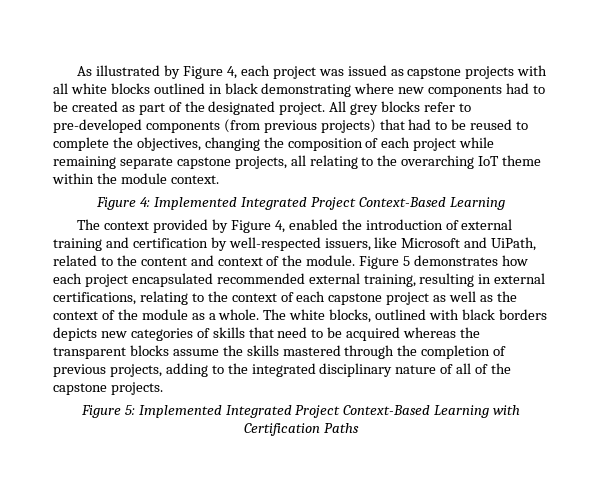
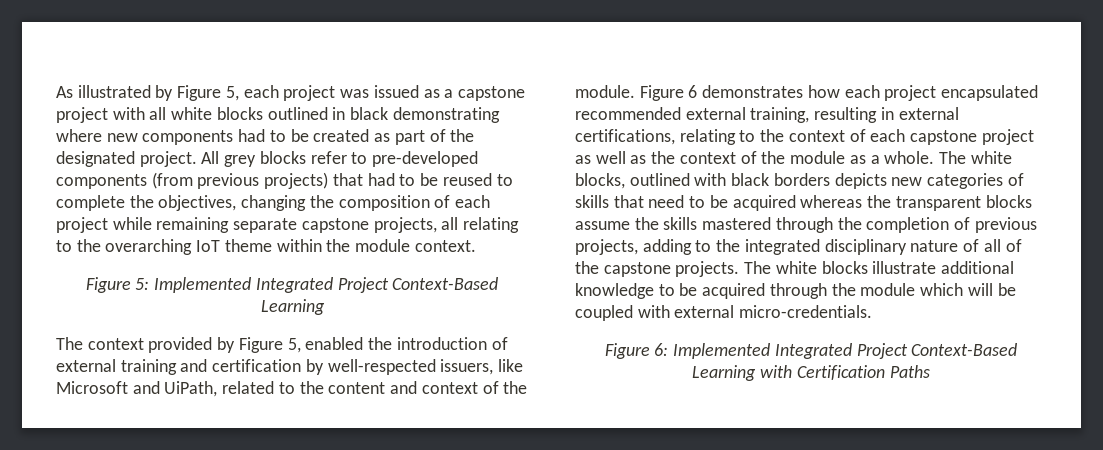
- As illustrated by Figure 4, each project was issued as capstone projects with all white blocks outlined in black demonstrating where new components had to be created as part of the designated project.
+ As illustrated by Figure 5, each project was issued as a capstone project with all white blocks outlined in black demonstrating where new components had to be created as part of the designated project.
- Figure 4: Implemented Integrated Project Context-Based Learning
+ Figure 5: Implemented Integrated Project Context-Based Learning
- The context provided by Figure 4, enabled the introduction of external training and certification by well-respected issuers, like Microsoft and UiPath, related to the content and context of the module.
+ The context provided by Figure 5, enabled the introduction of external training and certification by well-respected issuers, like Microsoft and UiPath, related to the content and context of the module.
- Figure 5 demonstrates how each project encapsulated recommended external training, resulting in external certifications, relating to the context of each capstone project as well as the context of the module as a whole.
+ Figure 6 demonstrates how each project encapsulated recommended external training, resulting in external certifications, relating to the context of each capstone project as well as the context of the module as a whole.
- The white blocks, outlined with black borders depicts new categories of skills that need to be acquired whereas the transparent blocks assume the skills mastered through the completion of previous projects, adding to the integrated disciplinary nature of all of the capstone projects.
- Figure 5: Implemented Integrated Project Context-Based Learning with Certification Paths
+ The white blocks, outlined with black borders depicts new categories of skills that need to be acquired whereas the transparent blocks assume the skills mastered through the completion of previous projects, adding to the integrated disciplinary nature of all of the capstone projects. The white blocks illustrate additional knowledge to be acquired through the module which will be coupled with external micro-credentials.
+ Figure 6: Implemented Integrated Project Context-Based Learning with Certification Paths

